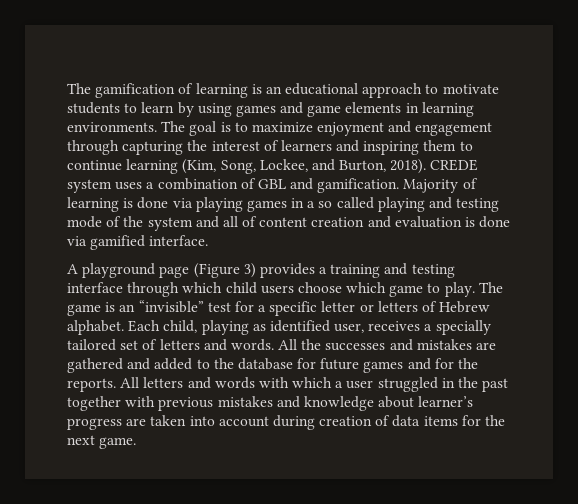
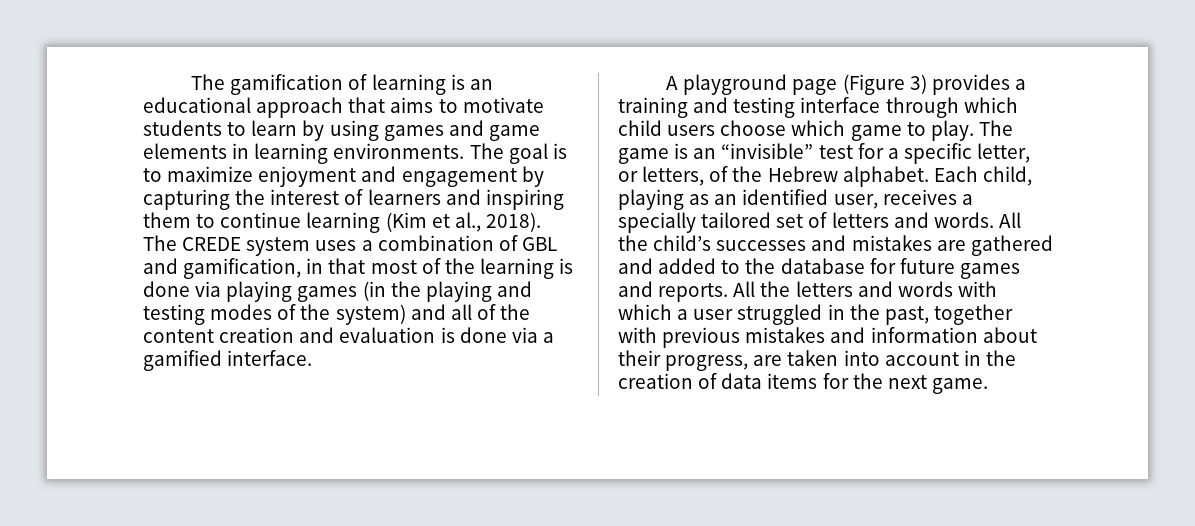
- The gamification of learning is an educational approach to motivate students to learn by using games and game elements in learning environments.
+ The gamification of learning is an educational approach that aims to motivate students to learn by using games and game elements in learning environments.
- The goal is to maximize enjoyment and engagement through capturing the interest of learners and inspiring them to continue learning (Kim, Song, Lockee, and Burton, 2018). CREDE system uses a combination of GBL and gamification. Majority of learning is done via playing games in a so called playing and testing mode of the system and all of content creation and evaluation is done via gamified interface.
+ The goal is to maximize enjoyment and engagement by capturing the interest of learners and inspiring them to continue learning (Kim et al., 2018). The CREDE system uses a combination of GBL and gamification, in that most of the learning is done via playing games (in the playing and testing modes of the system) and all of the content creation and evaluation is done via a gamified interface.
- The game is an “invisible” test for a specific letter or letters of Hebrew alphabet.
+ The game is an “invisible” test for a specific letter, or letters, of the Hebrew alphabet.
- Each child, playing as identified user, receives a specially tailored set of letters and words.
+ Each child, playing as an identified user, receives a specially tailored set of letters and words.
- All the successes and mistakes are gathered and added to the database for future games and for the reports.
+ All the child’s successes and mistakes are gathered and added to the database for future games and reports.
- All letters and words with which a user struggled in the past together with previous mistakes and knowledge about learner’s progress are taken into account during creation of data items for the next game.
+ All the letters and words with which a user struggled in the past, together with previous mistakes and information about their progress, are taken into account in the creation of data items for the next game.

